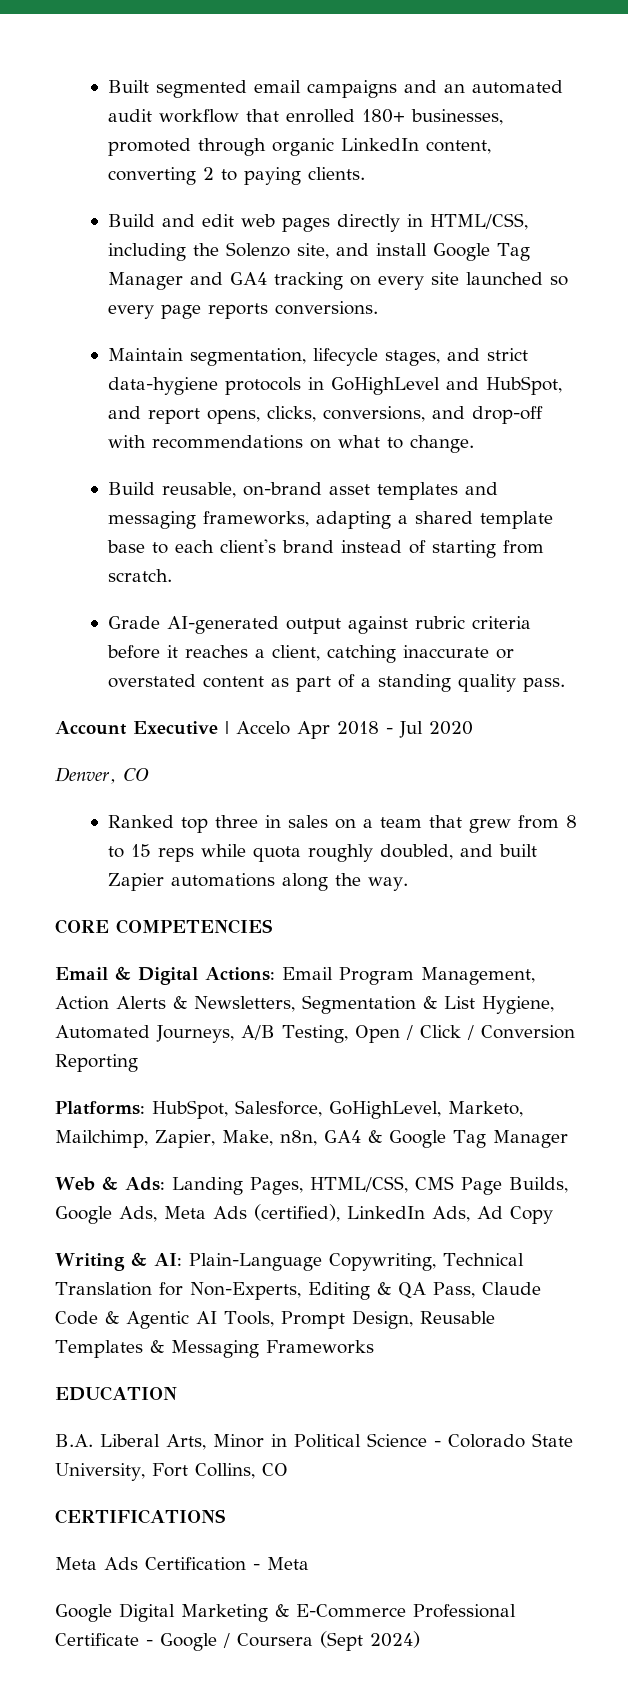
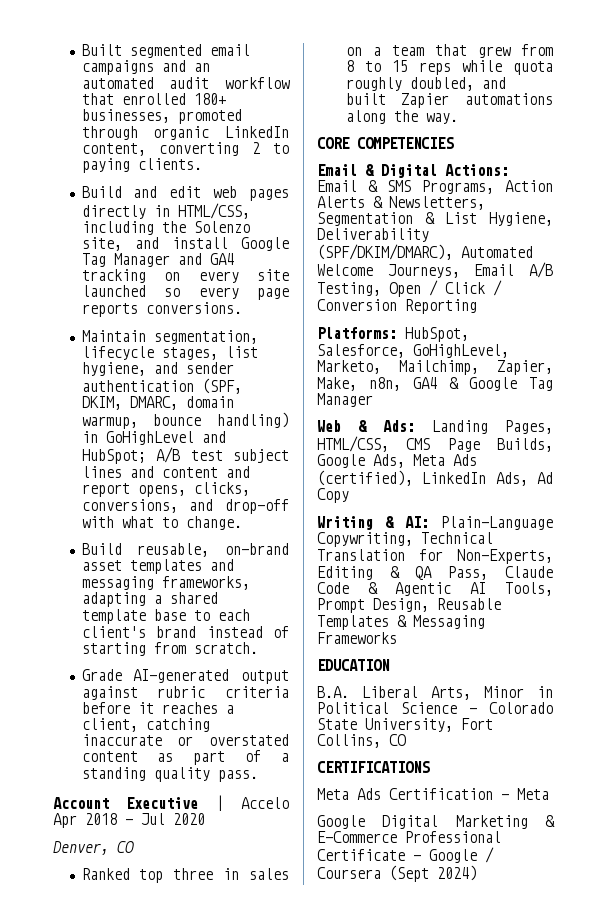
- Maintain segmentation, lifecycle stages, and strict data-hygiene protocols in GoHighLevel and HubSpot, and report opens, clicks, conversions, and drop-off with recommendations on what to change.
+ Maintain segmentation, lifecycle stages, list hygiene, and sender authentication (SPF, DKIM, DMARC, domain warmup, bounce handling) in GoHighLevel and HubSpot; A/B test subject lines and content and report opens, clicks, conversions, and drop-off with what to change.
- Email & Digital Actions: Email Program Management, Action Alerts & Newsletters, Segmentation & List Hygiene, Automated Journeys, A/B Testing, Open / Click / Conversion Reporting
+ Email & Digital Actions: Email & SMS Programs, Action Alerts & Newsletters, Segmentation & List Hygiene, Deliverability (SPF/DKIM/DMARC), Automated Welcome Journeys, Email A/B Testing, Open / Click / Conversion Reporting

